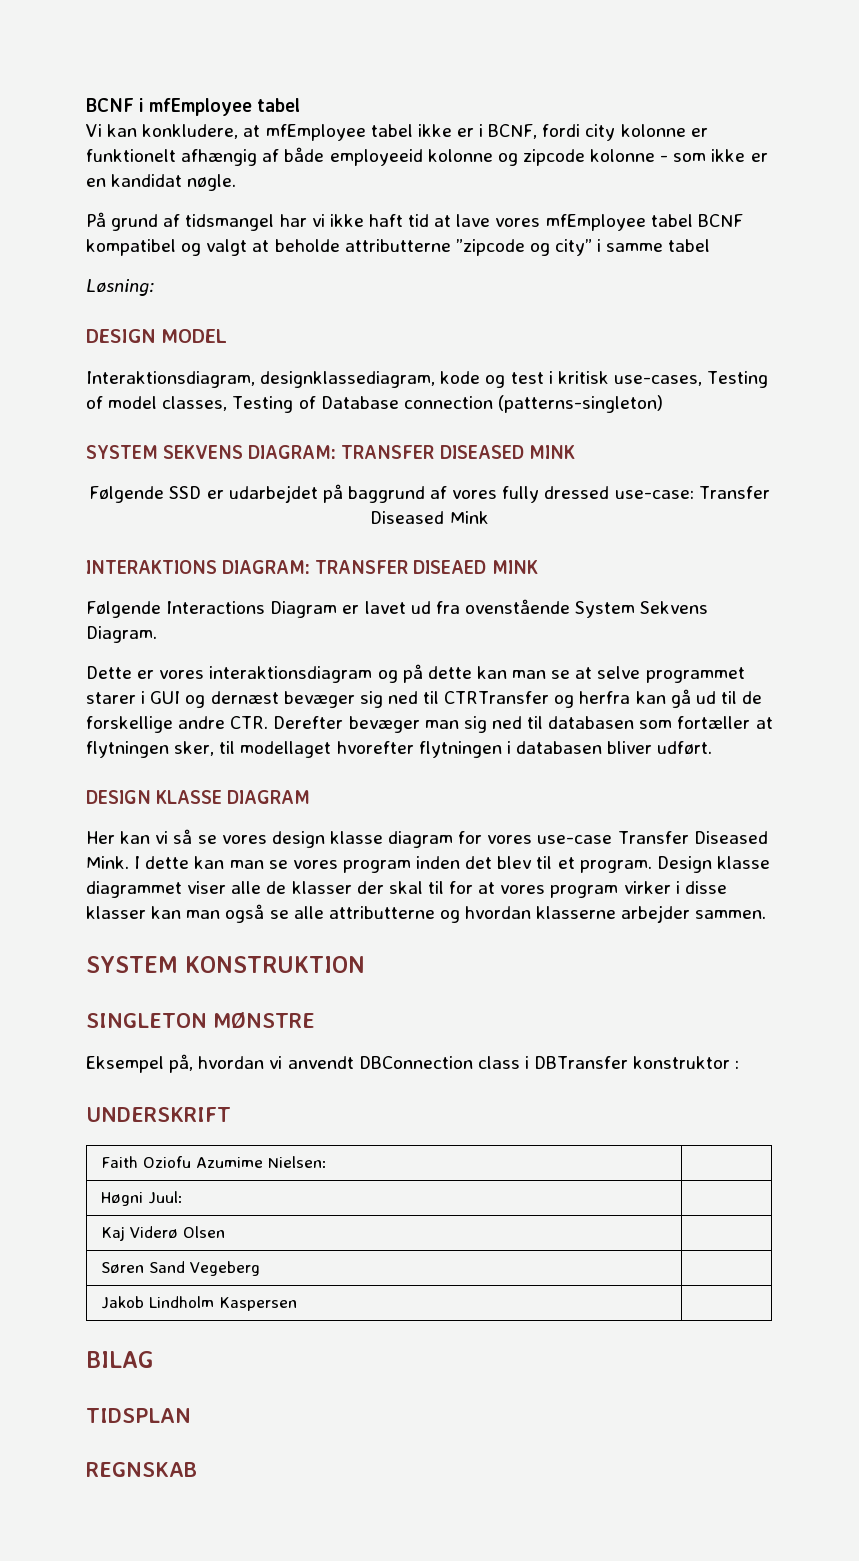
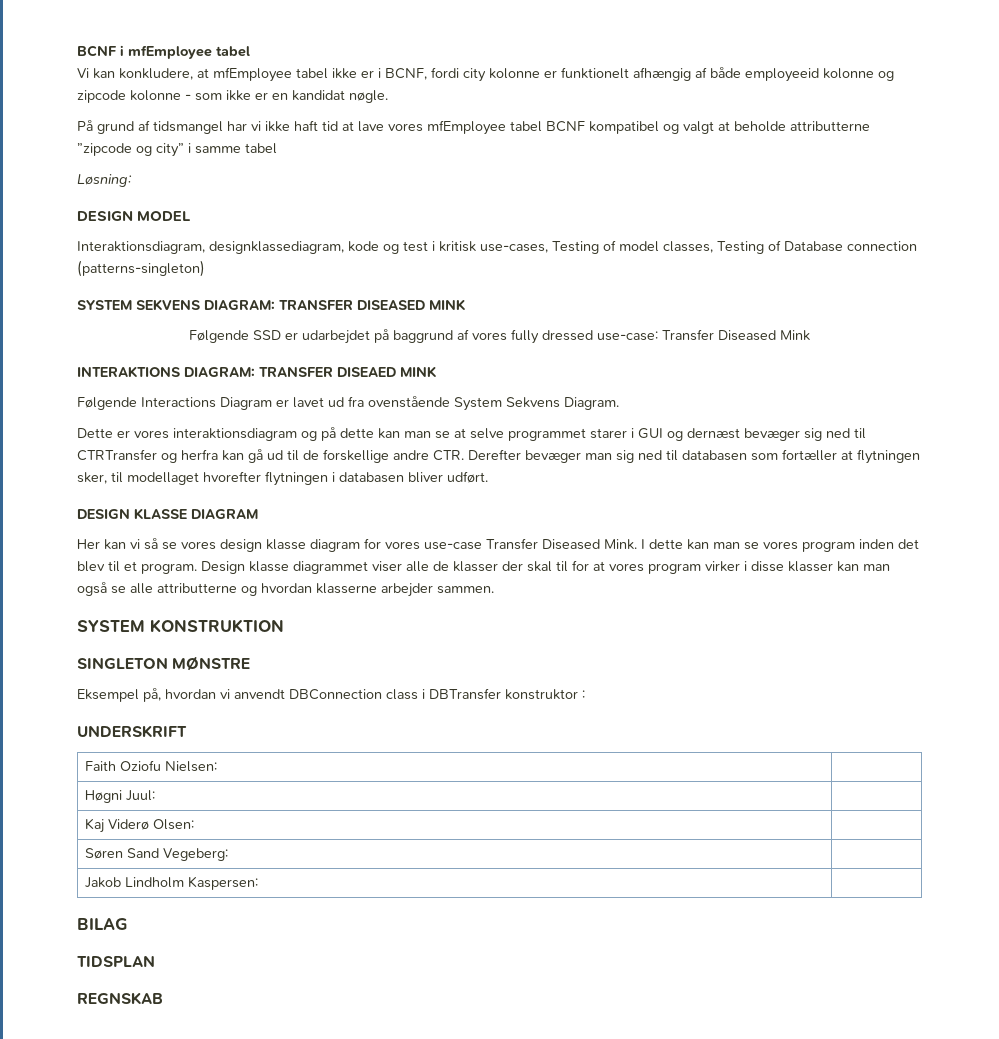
- Faith Oziofu Azumime Nielsen: |
+ Faith Oziofu Nielsen: |
- Kaj Viderø Olsen |
+ Kaj Viderø Olsen: |
- Søren Sand Vegeberg |
+ Søren Sand Vegeberg: |
- Jakob Lindholm Kaspersen |
+ Jakob Lindholm Kaspersen: |

